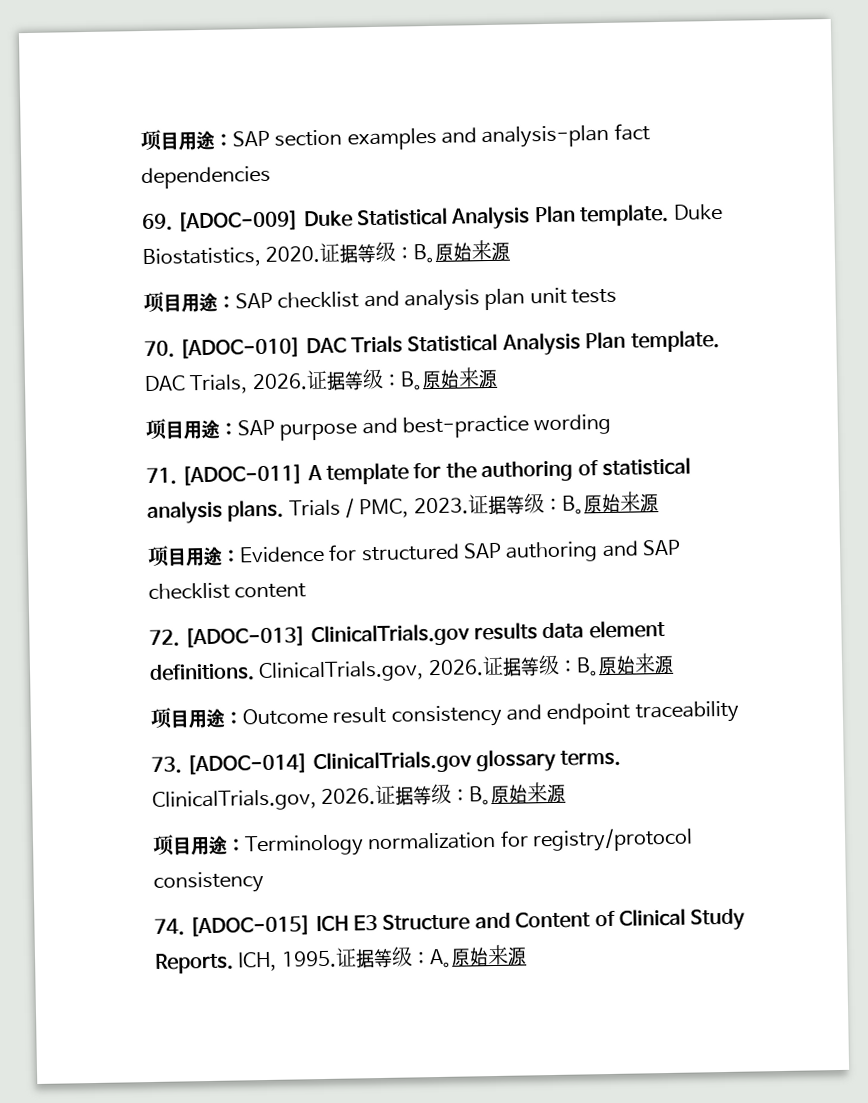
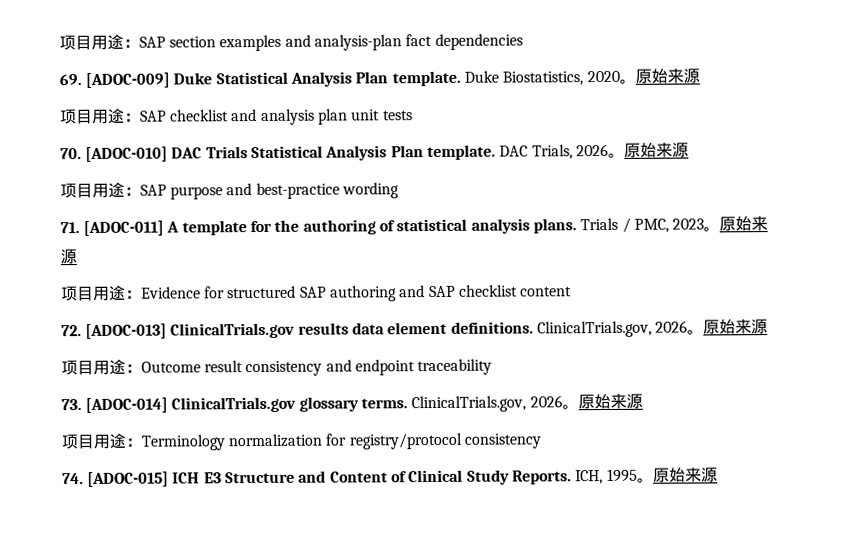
- Duke Biostatistics, 2020.证据等级：B。
+ Duke Biostatistics, 2020。
- DAC Trials, 2026.证据等级：B。
+ DAC Trials, 2026。
- Trials / PMC, 2023.证据等级：B。
+ Trials / PMC, 2023。
- 72. [ADOC-013] ClinicalTrials.gov results data element definitions. ClinicalTrials.gov, 2026.证据等级：B。
+ 72. [ADOC-013] ClinicalTrials.gov results data element definitions. ClinicalTrials.gov, 2026。
- 73. [ADOC-014] ClinicalTrials.gov glossary terms. ClinicalTrials.gov, 2026.证据等级：B。
+ 73. [ADOC-014] ClinicalTrials.gov glossary terms. ClinicalTrials.gov, 2026。
- ICH, 1995.证据等级：A。
+ ICH, 1995。

